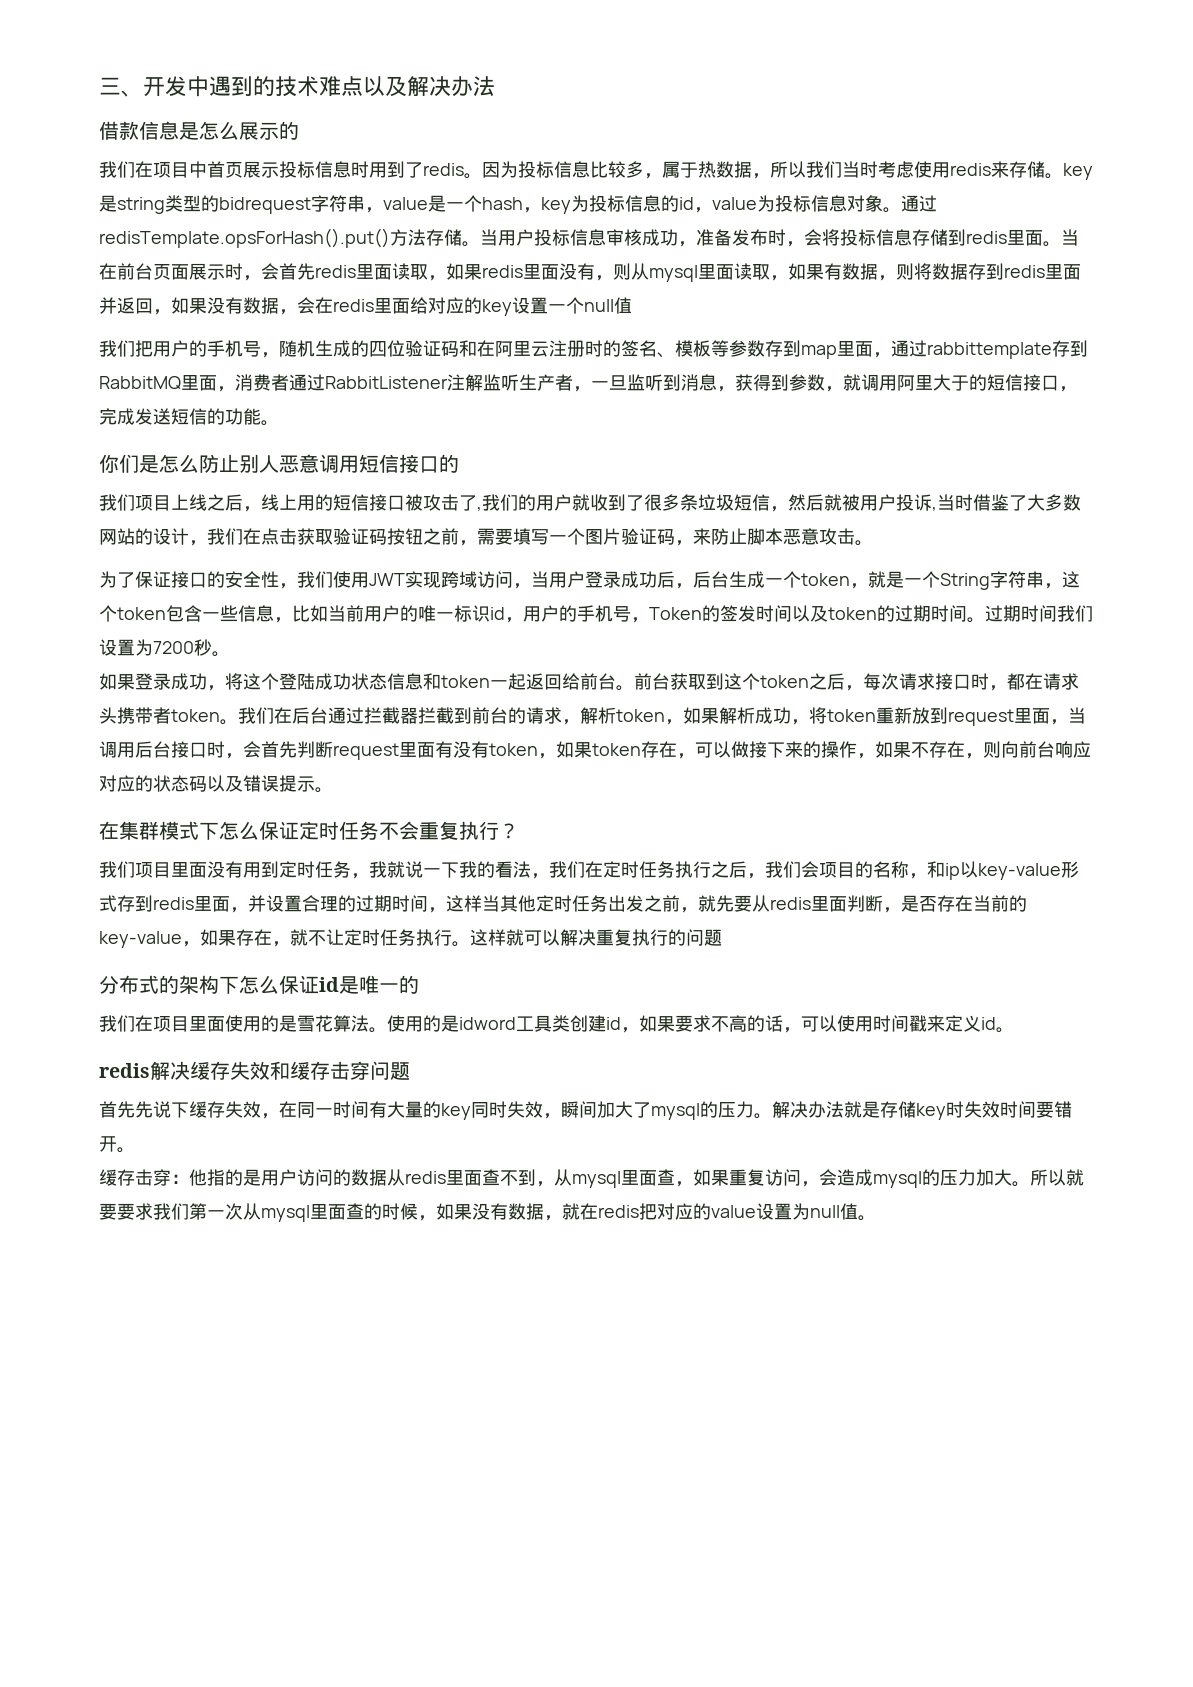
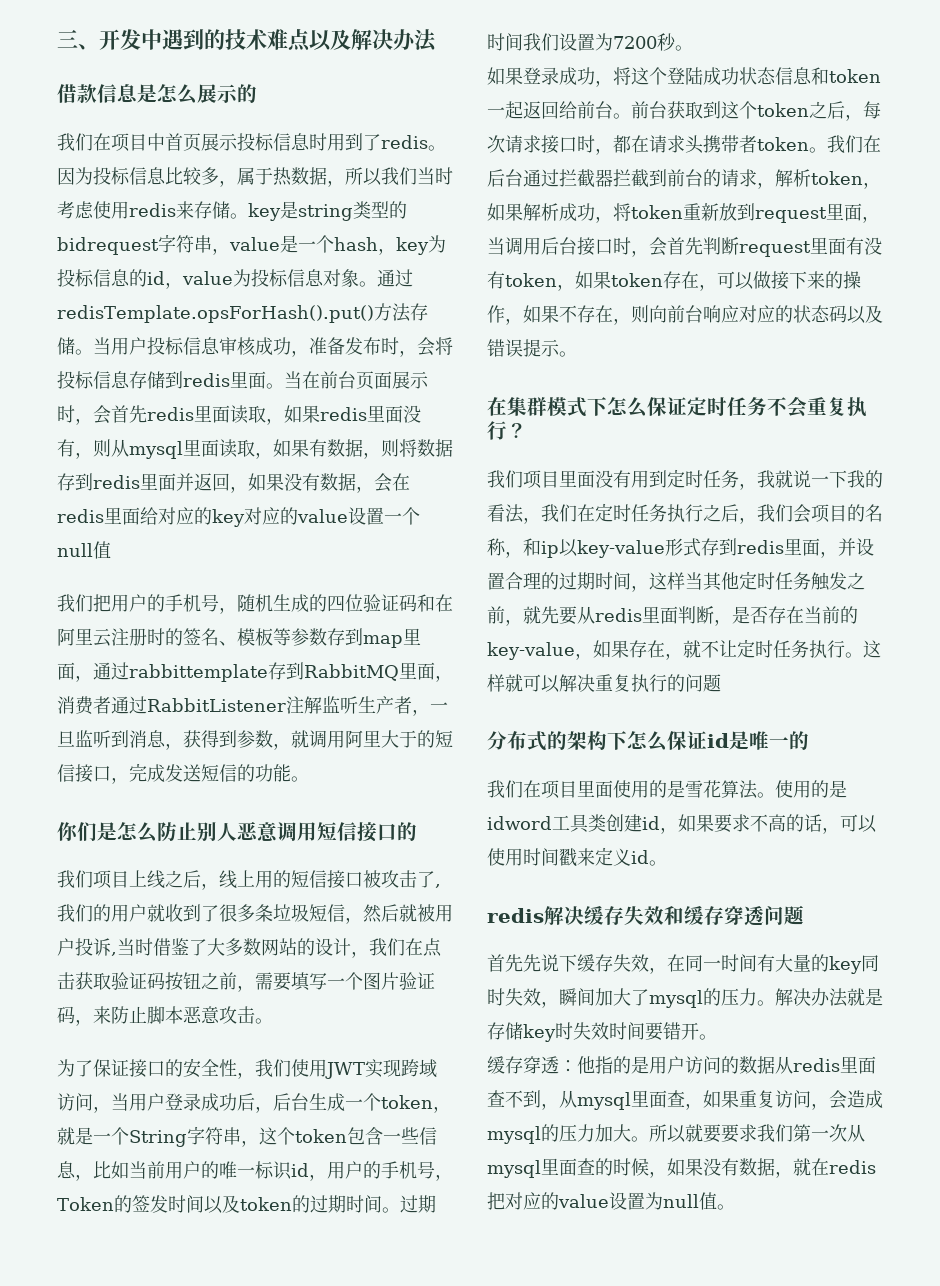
- 当在前台页面展示时，会首先redis里面读取，如果redis里面没有，则从mysql里面读取，如果有数据，则将数据存到redis里面并返回，如果没有数据，会在redis里面给对应的key设置一个null值
+ 当在前台页面展示时，会首先redis里面读取，如果redis里面没有，则从mysql里面读取，如果有数据，则将数据存到redis里面并返回，如果没有数据，会在redis里面给对应的key对应的value设置一个null值
- 我们项目里面没有用到定时任务，我就说一下我的看法，我们在定时任务执行之后，我们会项目的名称，和ip以key-value形式存到redis里面，并设置合理的过期时间，这样当其他定时任务出发之前，就先要从redis里面判断，是否存在当前的key-value，如果存在，就不让定时任务执行。
+ 我们项目里面没有用到定时任务，我就说一下我的看法，我们在定时任务执行之后，我们会项目的名称，和ip以key-value形式存到redis里面，并设置合理的过期时间，这样当其他定时任务触发之前，就先要从redis里面判断，是否存在当前的key-value，如果存在，就不让定时任务执行。
- redis解决缓存失效和缓存击穿问题
+ redis解决缓存失效和缓存穿透问题
- 缓存击穿：他指的是用户访问的数据从redis里面查不到，从mysql里面查，如果重复访问，会造成mysql的压力加大。
+ 缓存穿透：他指的是用户访问的数据从redis里面查不到，从mysql里面查，如果重复访问，会造成mysql的压力加大。

